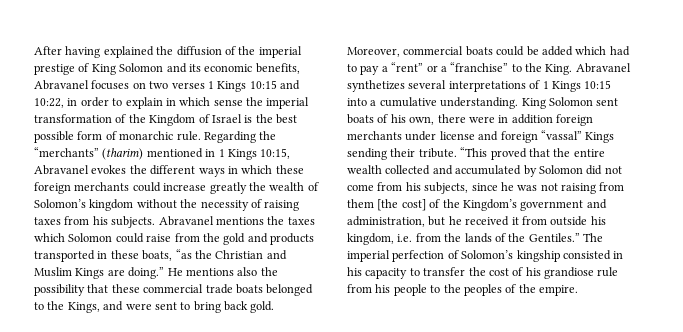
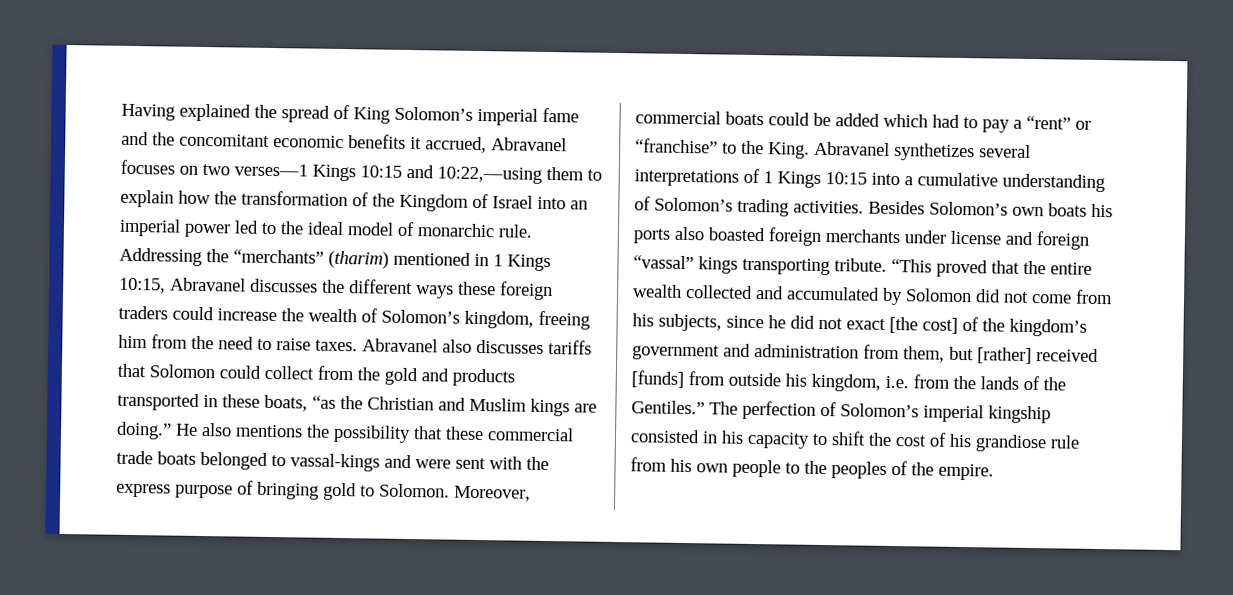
- After having explained the diffusion of the imperial prestige of King Solomon and its economic benefits, Abravanel focuses on two verses 1 Kings 10:15 and 10:22, in order to explain in which sense the imperial transformation of the Kingdom of Israel is the best possible form of monarchic rule.
+ Having explained the spread of King Solomon’s imperial fame and the concomitant economic benefits it accrued, Abravanel focuses on two verses—1 Kings 10:15 and 10:22,—using them to explain how the transformation of the Kingdom of Israel into an imperial power led to the ideal model of monarchic rule.
- Regarding the “merchants” (tharim) mentioned in 1 Kings 10:15, Abravanel evokes the different ways in which these foreign merchants could increase greatly the wealth of Solomon’s kingdom without the necessity of raising taxes from his subjects. Abravanel mentions the taxes which Solomon could raise from the gold and products transported in these boats, “as the Christian and Muslim Kings are doing.”
+ Addressing the “merchants” (tharim) mentioned in 1 Kings 10:15, Abravanel discusses the different ways these foreign traders could increase the wealth of Solomon’s kingdom, freeing him from the need to raise taxes. Abravanel also discusses tariffs that Solomon could collect from the gold and products transported in these boats, “as the Christian and Muslim kings are doing.”
- He mentions also the possibility that these commercial trade boats belonged to the Kings, and were sent to bring back gold.
+ He also mentions the possibility that these commercial trade boats belonged to vassal-kings and were sent with the express purpose of bringing gold to Solomon.
- Moreover, commercial boats could be added which had to pay a “rent” or a “franchise” to the King.
+ Moreover, commercial boats could be added which had to pay a “rent” or “franchise” to the King.
- Abravanel synthetizes several interpretations of 1 Kings 10:15 into a cumulative understanding. King Solomon sent boats of his own, there were in addition foreign merchants under license and foreign “vassal” Kings sending their tribute.
+ Abravanel synthetizes several interpretations of 1 Kings 10:15 into a cumulative understanding of Solomon’s trading activities. Besides Solomon’s own boats his ports also boasted foreign merchants under license and foreign “vassal” kings transporting tribute.
- “This proved that the entire wealth collected and accumulated by Solomon did not come from his subjects, since he was not raising from them [the cost] of the Kingdom’s government and administration, but he received it from outside his kingdom, i.e. from the lands of the Gentiles.”
+ “This proved that the entire wealth collected and accumulated by Solomon did not come from his subjects, since he did not exact [the cost] of the kingdom’s government and administration from them, but [rather] received [funds] from outside his kingdom, i.e. from the lands of the Gentiles.”
- The imperial perfection of Solomon’s kingship consisted in his capacity to transfer the cost of his grandiose rule from his people to the peoples of the empire.
+ The perfection of Solomon’s imperial kingship consisted in his capacity to shift the cost of his grandiose rule from his own people to the peoples of the empire.

